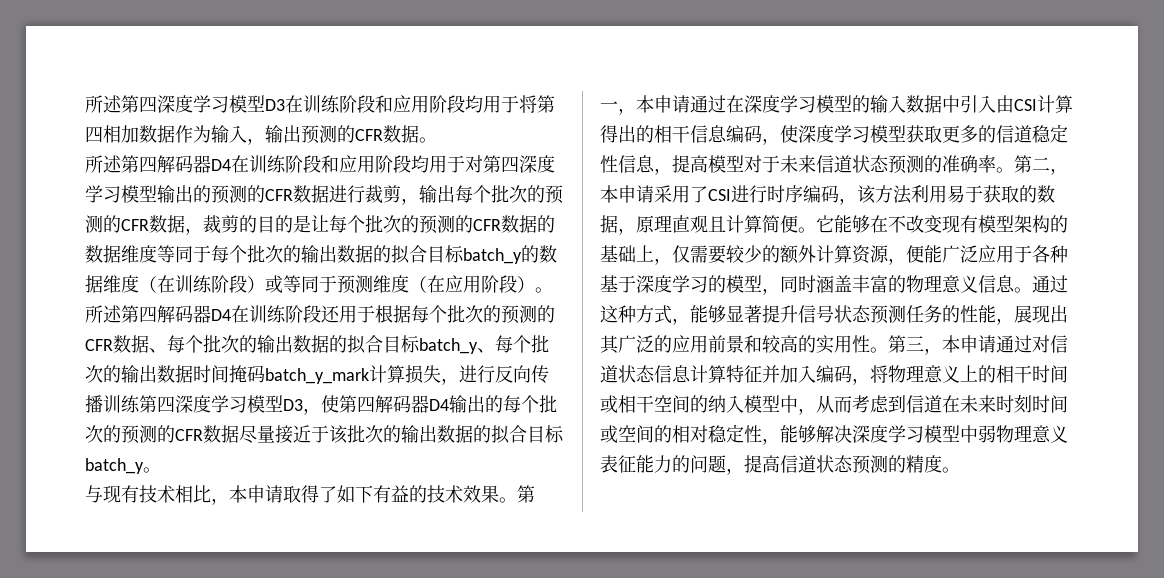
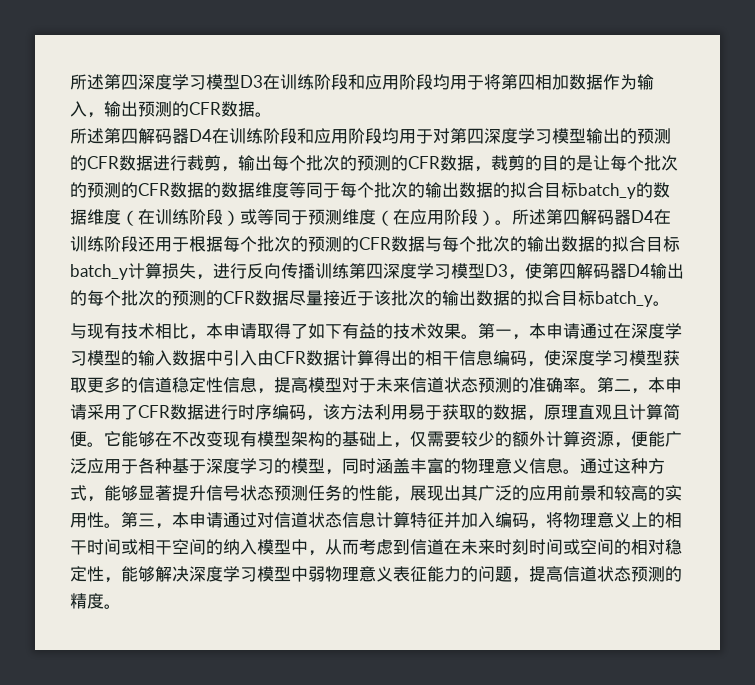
- 所述第四解码器D4在训练阶段还用于根据每个批次的预测的CFR数据、每个批次的输出数据的拟合目标batch_y、每个批次的输出数据时间掩码batch_y_mark计算损失，进行反向传播训练第四深度学习模型D3，使第四解码器D4输出的每个批次的预测的CFR数据尽量接近于该批次的输出数据的拟合目标batch_y。
+ 所述第四解码器D4在训练阶段还用于根据每个批次的预测的CFR数据与每个批次的输出数据的拟合目标batch_y计算损失，进行反向传播训练第四深度学习模型D3，使第四解码器D4输出的每个批次的预测的CFR数据尽量接近于该批次的输出数据的拟合目标batch_y。
- 第一，本申请通过在深度学习模型的输入数据中引入由CSI计算得出的相干信息编码，使深度学习模型获取更多的信道稳定性信息，提高模型对于未来信道状态预测的准确率。
+ 第一，本申请通过在深度学习模型的输入数据中引入由CFR数据计算得出的相干信息编码，使深度学习模型获取更多的信道稳定性信息，提高模型对于未来信道状态预测的准确率。
- 第二，本申请采用了CSI进行时序编码，该方法利用易于获取的数据，原理直观且计算简便。
+ 第二，本申请采用了CFR数据进行时序编码，该方法利用易于获取的数据，原理直观且计算简便。

